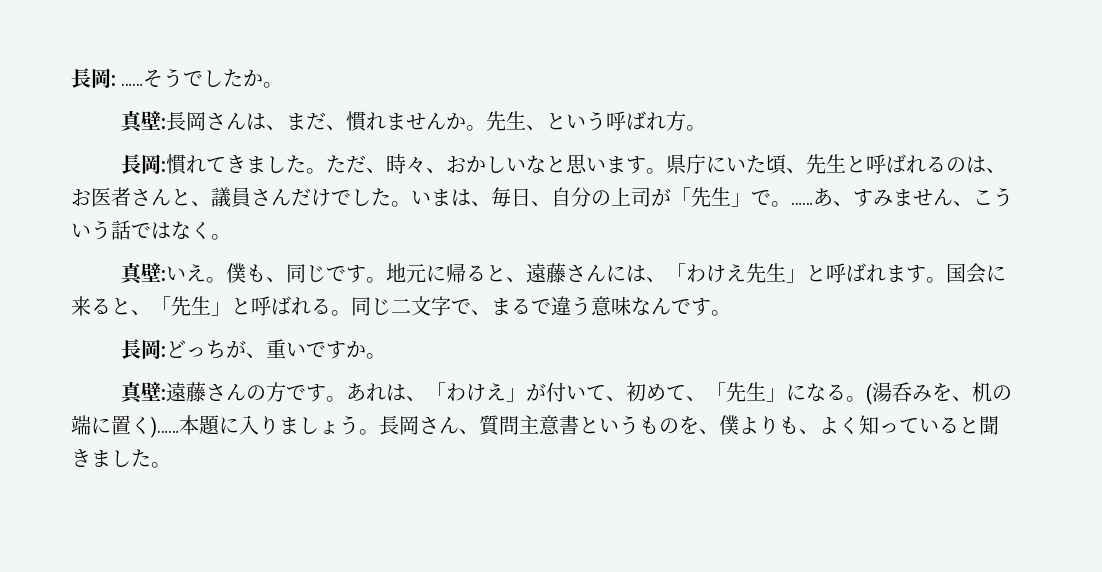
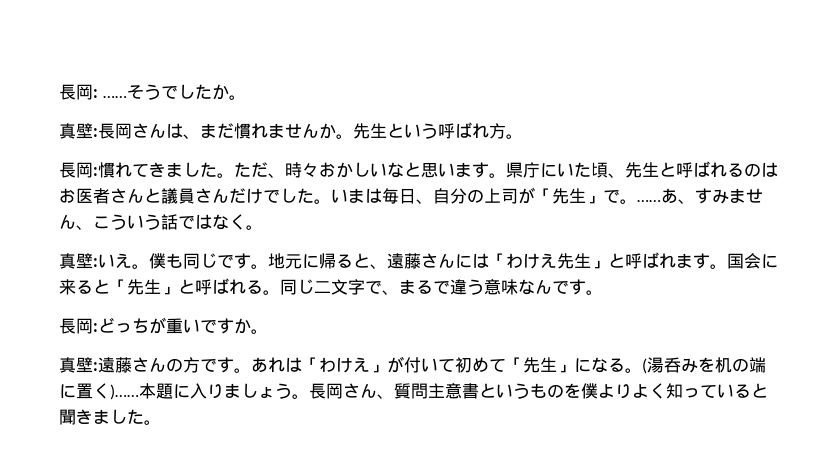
- 真壁:長岡さんは、まだ、慣れませんか。
+ 真壁:長岡さんは、まだ慣れませんか。
- 先生、という呼ばれ方。
+ 先生という呼ばれ方。
- ただ、時々、おかしいなと思います。
+ ただ、時々おかしいなと思います。
- 県庁にいた頃、先生と呼ばれるのは、お医者さんと、議員さんだけでした。
+ 県庁にいた頃、先生と呼ばれるのはお医者さんと議員さんだけでした。
- いまは、毎日、自分の上司が「先生」で。
+ いまは毎日、自分の上司が「先生」で。
- 僕も、同じです。
+ 僕も同じです。
- 地元に帰ると、遠藤さんには、「わけえ先生」と呼ばれます。
+ 地元に帰ると、遠藤さんには「わけえ先生」と呼ばれます。
- 国会に来ると、「先生」と呼ばれる。
+ 国会に来ると「先生」と呼ばれる。
- 長岡:どっちが、重いですか。
+ 長岡:どっちが重いですか。
- あれは、「わけえ」が付いて、初めて、「先生」になる。
+ あれは「わけえ」が付いて初めて「先生」になる。
- (湯呑みを、机の端に置く)……
+ (湯呑みを机の端に置く)……
- 長岡さん、質問主意書というものを、僕よりも、よく知っていると聞きました。
+ 長岡さん、質問主意書というものを僕よりよく知っていると聞きました。

